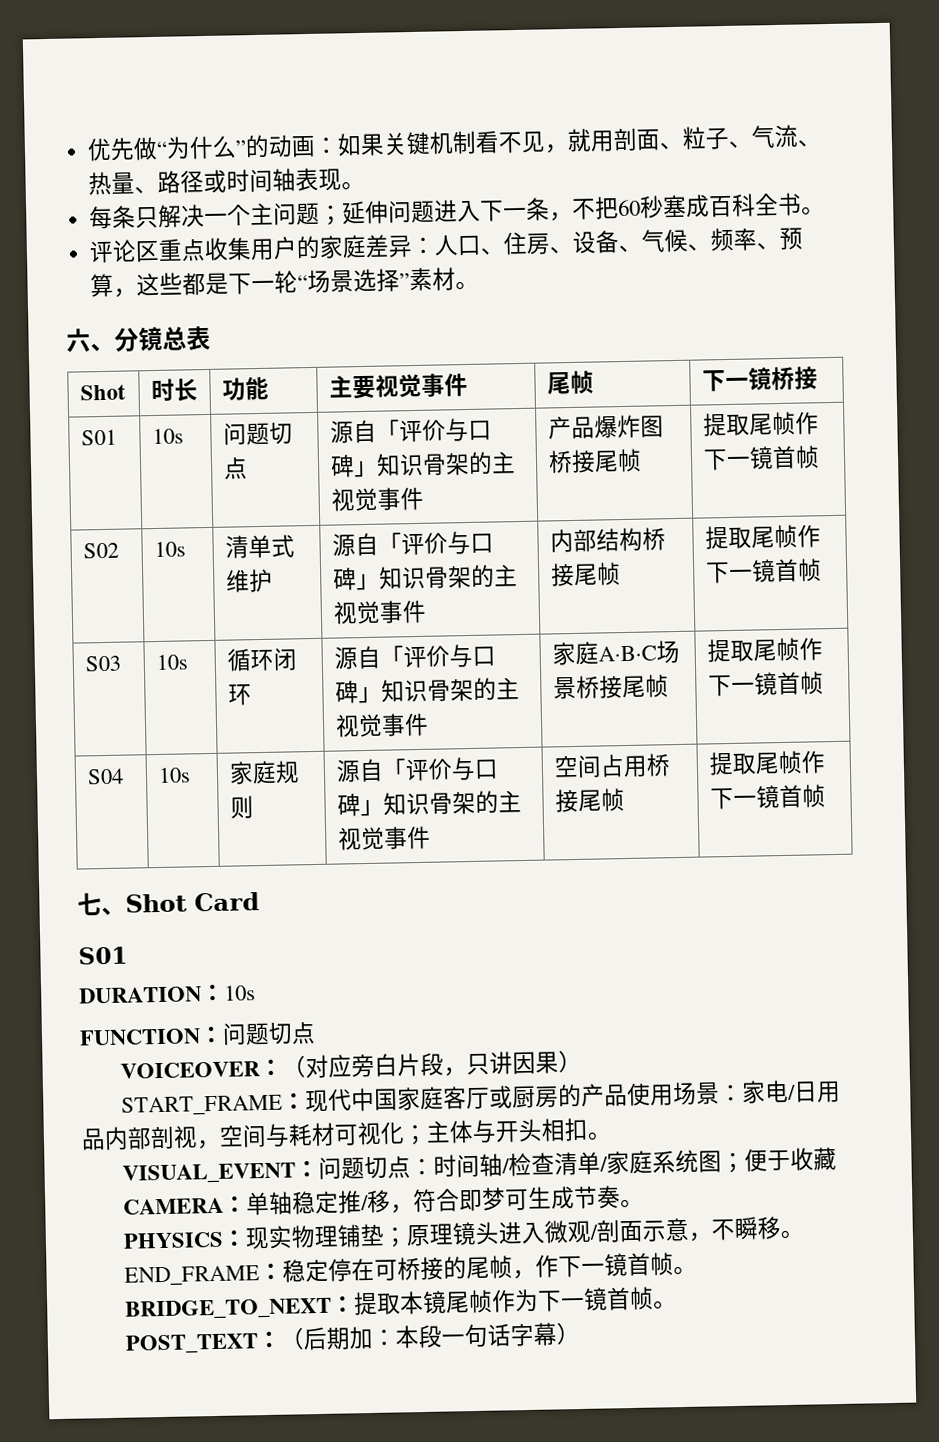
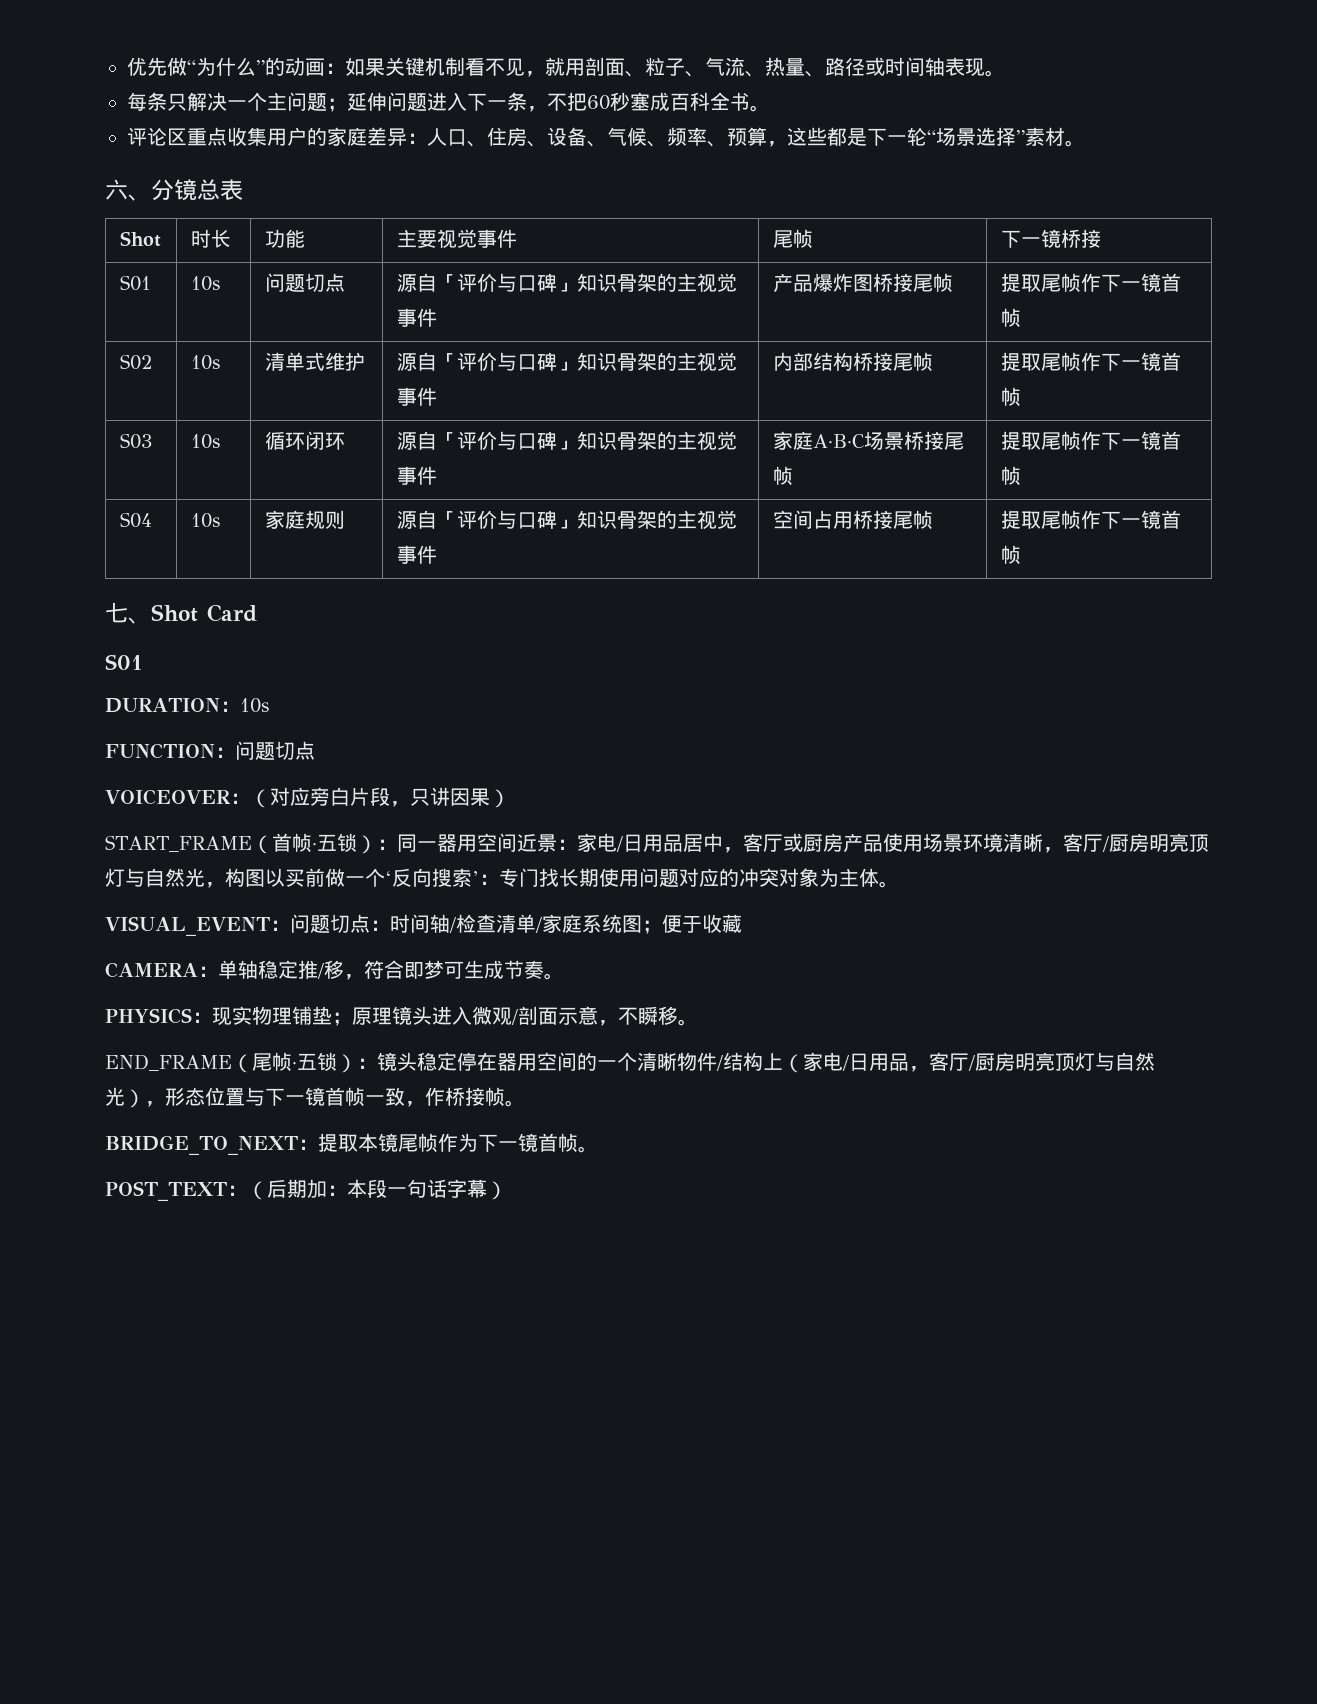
- START_FRAME：现代中国家庭客厅或厨房的产品使用场景：家电/日用品内部剖视，空间与耗材可视化；主体与开头相扣。
+ START_FRAME（首帧·五锁）：同一器用空间近景：家电/日用品居中，客厅或厨房产品使用场景环境清晰，客厅/厨房明亮顶灯与自然光，构图以买前做一个‘反向搜索’：专门找长期使用问题对应的冲突对象为主体。
- END_FRAME：稳定停在可桥接的尾帧，作下一镜首帧。
+ END_FRAME（尾帧·五锁）：镜头稳定停在器用空间的一个清晰物件/结构上（家电/日用品，客厅/厨房明亮顶灯与自然光），形态位置与下一镜首帧一致，作桥接帧。

